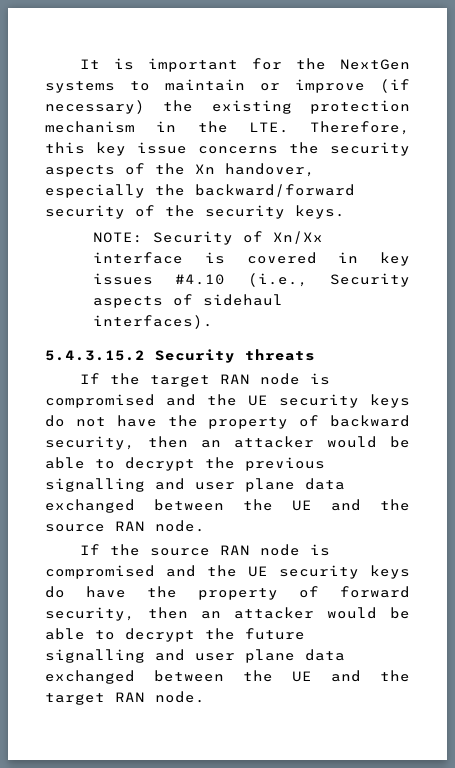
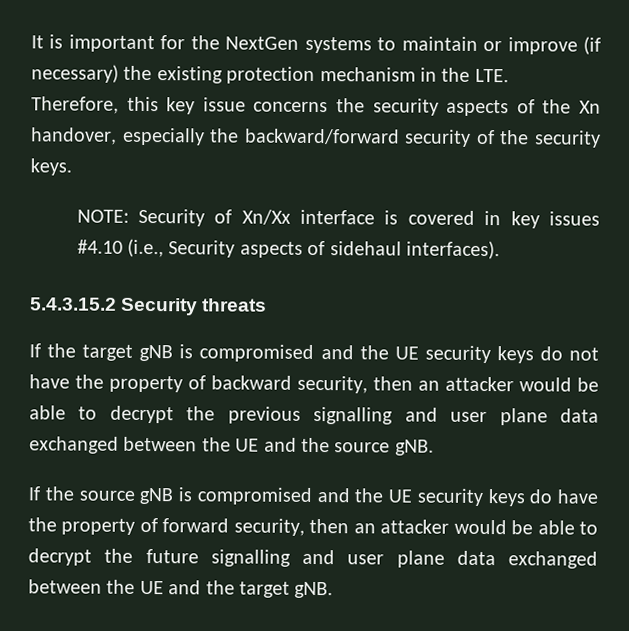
- If the target RAN node is compromised and the UE security keys do not have the property of backward security, then an attacker would be able to decrypt the previous signalling and user plane data exchanged between the UE and the source RAN node.
+ If the target gNB is compromised and the UE security keys do not have the property of backward security, then an attacker would be able to decrypt the previous signalling and user plane data exchanged between the UE and the source gNB.
- If the source RAN node is compromised and the UE security keys do have the property of forward security, then an attacker would be able to decrypt the future signalling and user plane data exchanged between the UE and the target RAN node.
+ If the source gNB is compromised and the UE security keys do have the property of forward security, then an attacker would be able to decrypt the future signalling and user plane data exchanged between the UE and the target gNB.

